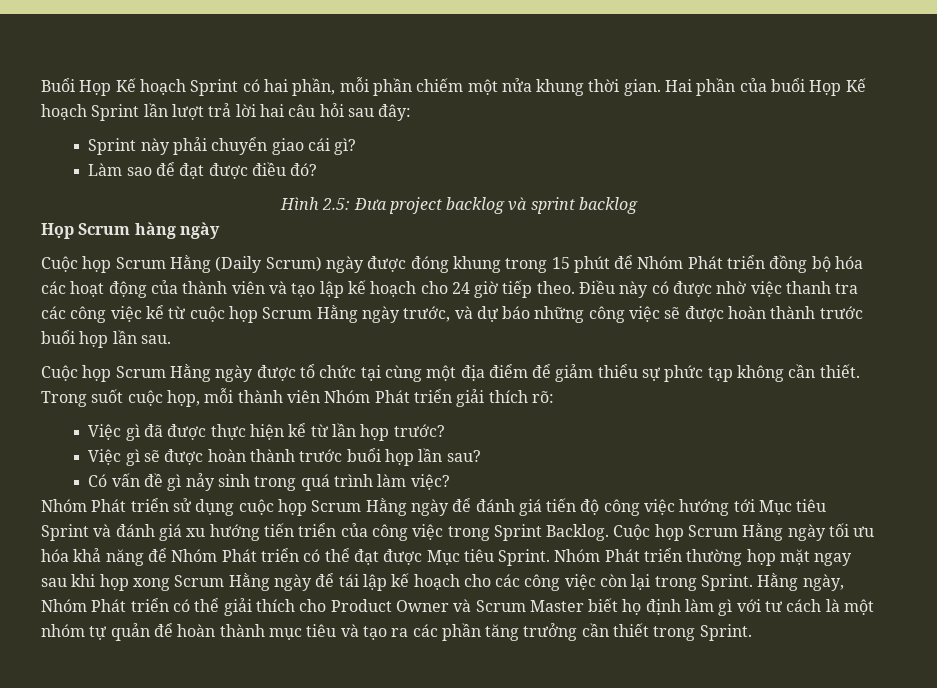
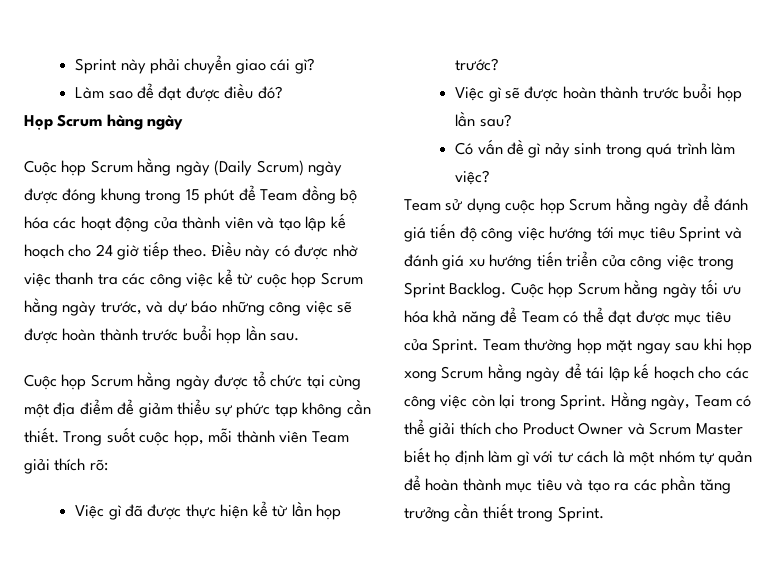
- Buổi Họp Kế hoạch Sprint có hai phần, mỗi phần chiếm một nửa khung thời gian. Hai phần của buổi Họp Kế hoạch Sprint lần lượt trả lời hai câu hỏi sau đây:
- Hình 2.5: Đưa project backlog và sprint backlog
- Cuộc họp Scrum Hằng (Daily Scrum) ngày được đóng khung trong 15 phút để Nhóm Phát triển đồng bộ hóa các hoạt động của thành viên và tạo lập kế hoạch cho 24 giờ tiếp theo.
+ Cuộc họp Scrum hằng ngày (Daily Scrum) ngày được đóng khung trong 15 phút để Team đồng bộ hóa các hoạt động của thành viên và tạo lập kế hoạch cho 24 giờ tiếp theo.
- Điều này có được nhờ việc thanh tra các công việc kể từ cuộc họp Scrum Hằng ngày trước, và dự báo những công việc sẽ được hoàn thành trước buổi họp lần sau.
+ Điều này có được nhờ việc thanh tra các công việc kể từ cuộc họp Scrum hằng ngày trước, và dự báo những công việc sẽ được hoàn thành trước buổi họp lần sau.
- Cuộc họp Scrum Hằng ngày được tổ chức tại cùng một địa điểm để giảm thiểu sự phức tạp không cần thiết.
+ Cuộc họp Scrum hằng ngày được tổ chức tại cùng một địa điểm để giảm thiểu sự phức tạp không cần thiết.
- Trong suốt cuộc họp, mỗi thành viên Nhóm Phát triển giải thích rõ:
+ Trong suốt cuộc họp, mỗi thành viên Team giải thích rõ:
- Nhóm Phát triển sử dụng cuộc họp Scrum Hằng ngày để đánh giá tiến độ công việc hướng tới Mục tiêu Sprint và đánh giá xu hướng tiến triển của công việc trong Sprint Backlog.
+ Team sử dụng cuộc họp Scrum hằng ngày để đánh giá tiến độ công việc hướng tới mục tiêu Sprint và đánh giá xu hướng tiến triển của công việc trong Sprint Backlog.
- Cuộc họp Scrum Hằng ngày tối ưu hóa khả năng để Nhóm Phát triển có thể đạt được Mục tiêu Sprint. Nhóm Phát triển thường họp mặt ngay sau khi họp xong Scrum Hằng ngày để tái lập kế hoạch cho các công việc còn lại trong Sprint.
+ Cuộc họp Scrum hằng ngày tối ưu hóa khả năng để Team có thể đạt được mục tiêu của Sprint. Team thường họp mặt ngay sau khi họp xong Scrum hằng ngày để tái lập kế hoạch cho các công việc còn lại trong Sprint.
- Hằng ngày, Nhóm Phát triển có thể giải thích cho Product Owner và Scrum Master biết họ định làm gì với tư cách là một nhóm tự quản để hoàn thành mục tiêu và tạo ra các phần tăng trưởng cần thiết trong Sprint.
+ Hằng ngày, Team có thể giải thích cho Product Owner và Scrum Master biết họ định làm gì với tư cách là một nhóm tự quản để hoàn thành mục tiêu và tạo ra các phần tăng trưởng cần thiết trong Sprint.

